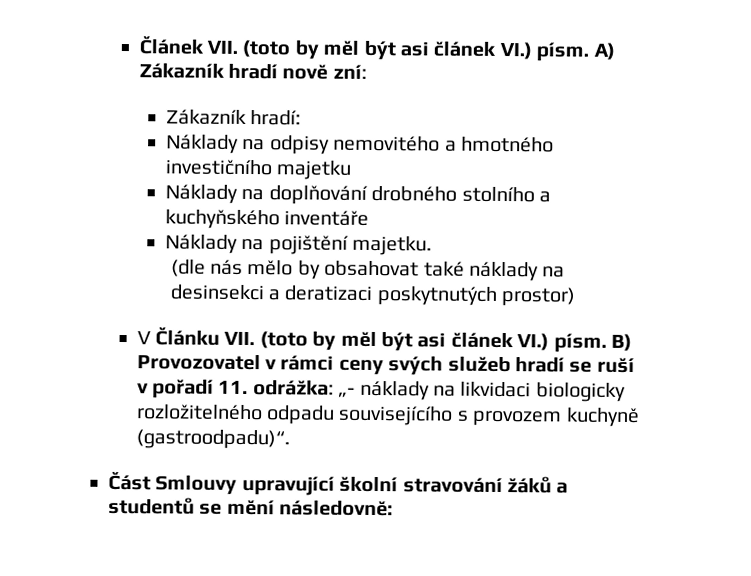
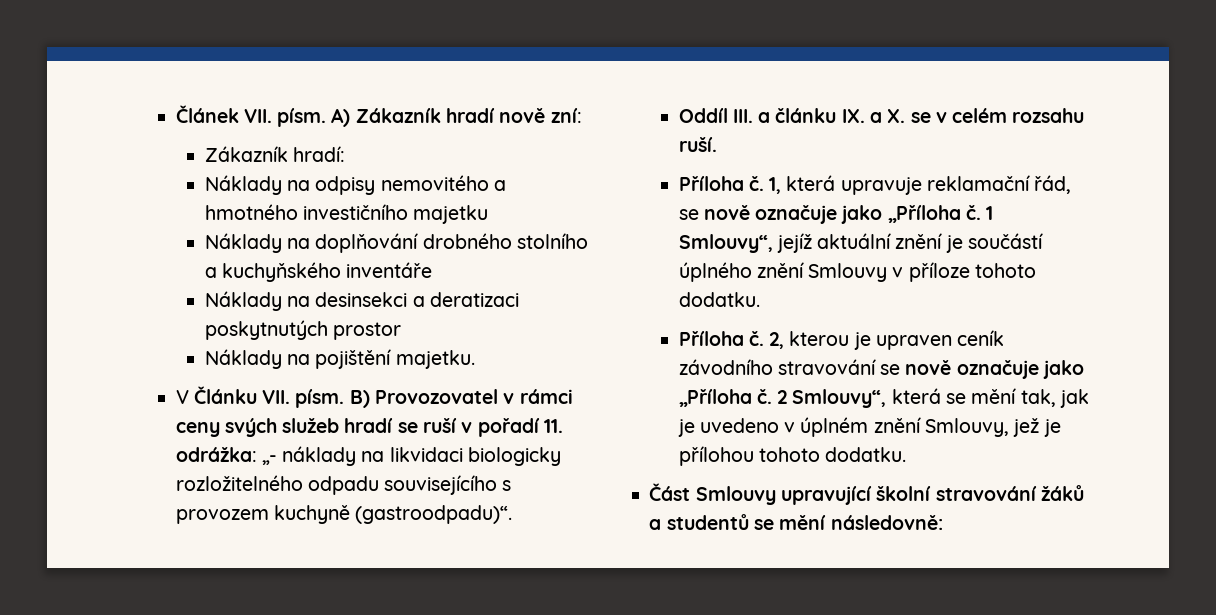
- Článek VII. (toto by měl být asi článek VI.) písm. A) Zákazník hradí nově zní:
+ Článek VII. písm. A) Zákazník hradí nově zní:
+ Náklady na desinsekci a deratizaci poskytnutých prostor
  Náklady na pojištění majetku.
- (dle nás mělo by obsahovat také náklady na desinsekci a deratizaci poskytnutých prostor)
- V Článku VII. (toto by měl být asi článek VI.) písm. B) Provozovatel v rámci ceny svých služeb hradí se ruší v pořadí 11. odrážka: „- náklady na likvidaci biologicky rozložitelného odpadu souvisejícího s provozem kuchyně (gastroodpadu)“.
+ V Článku VII. písm. B) Provozovatel v rámci ceny svých služeb hradí se ruší v pořadí 11. odrážka: „- náklady na likvidaci biologicky rozložitelného odpadu souvisejícího s provozem kuchyně (gastroodpadu)“.
+ Oddíl III. a článku IX. a X. se v celém rozsahu ruší.
+ Příloha č. 1, která upravuje reklamační řád, se nově označuje jako „Příloha č. 1 Smlouvy“, jejíž aktuální znění je součástí úplného znění Smlouvy v příloze tohoto dodatku.
+ Příloha č. 2, kterou je upraven ceník závodního stravování se nově označuje jako „Příloha č. 2 Smlouvy“, která se mění tak, jak je uvedeno v úplném znění Smlouvy, jež je přílohou tohoto dodatku.

